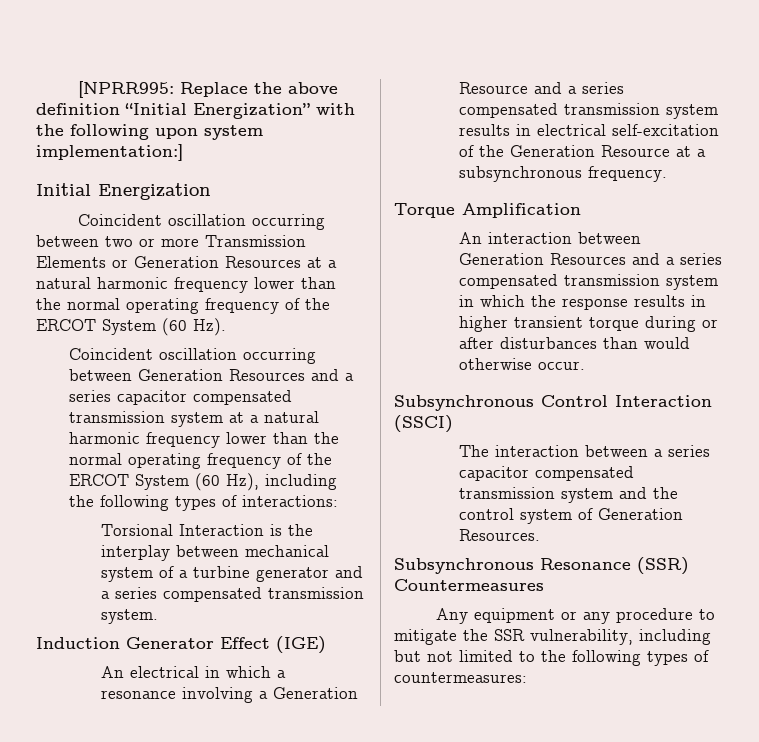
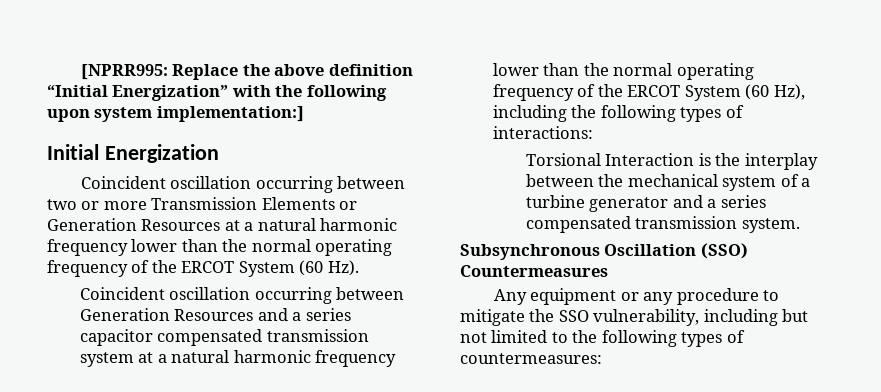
- Torsional Interaction is the interplay between mechanical system of a turbine generator and a series compensated transmission system.
+ Torsional Interaction is the interplay between the mechanical system of a turbine generator and a series compensated transmission system.
- Induction Generator Effect (IGE)
- An electrical in which a resonance involving a Generation Resource and a series compensated transmission system results in electrical self-excitation of the Generation Resource at a subsynchronous frequency.
- Torque Amplification
- An interaction between Generation Resources and a series compensated transmission system in which the response results in higher transient torque during or after disturbances than would otherwise occur.
- Subsynchronous Control Interaction (SSCI)
- The interaction between a series capacitor compensated transmission system and the control system of Generation Resources.
- Subsynchronous Resonance (SSR) Countermeasures
+ Subsynchronous Oscillation (SSO) Countermeasures
- Any equipment or any procedure to mitigate the SSR vulnerability, including but not limited to the following types of countermeasures:
+ Any equipment or any procedure to mitigate the SSO vulnerability, including but not limited to the following types of countermeasures:

